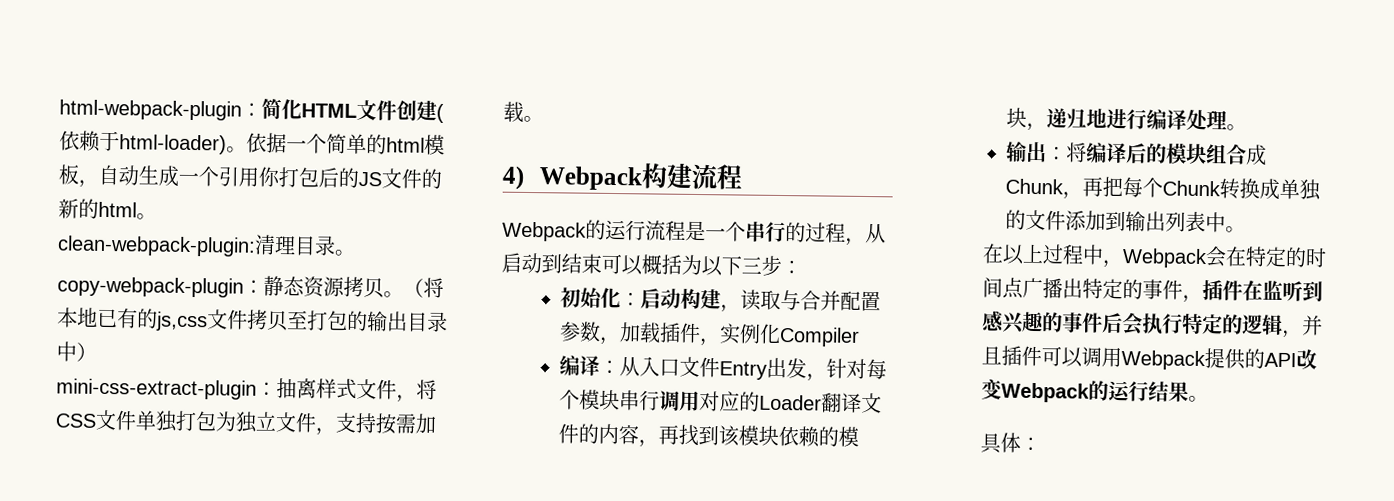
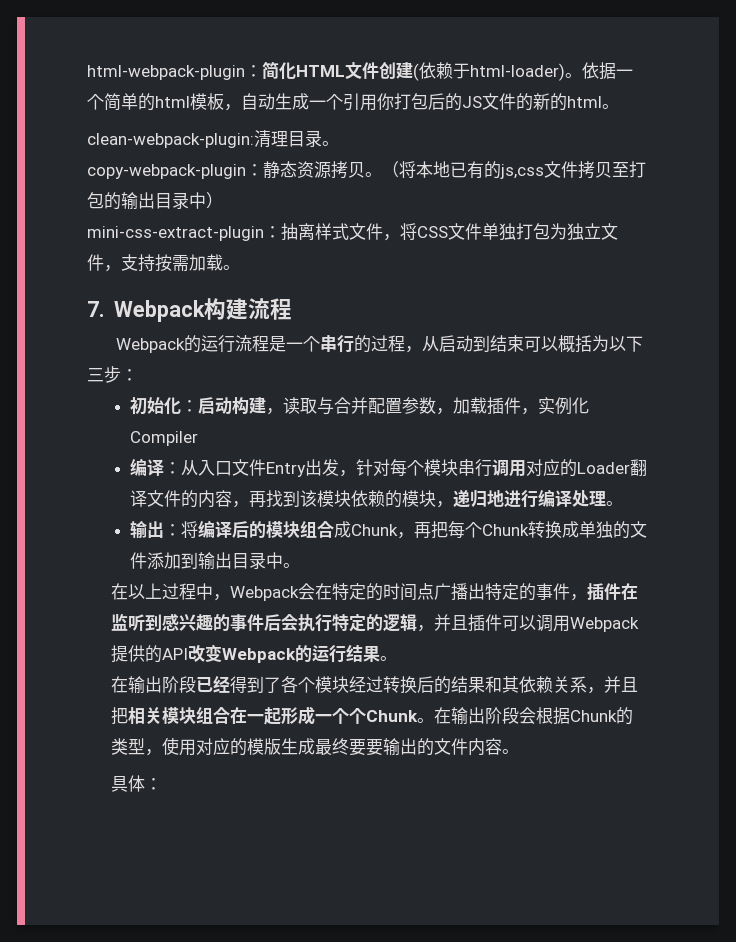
- 4) Webpack构建流程
+ 7. Webpack构建流程
- 输出：将编译后的模块组合成Chunk，再把每个Chunk转换成单独的文件添加到输出列表中。
+ 输出：将编译后的模块组合成Chunk，再把每个Chunk转换成单独的文件添加到输出目录中。
+ 在输出阶段已经得到了各个模块经过转换后的结果和其依赖关系，并且把相关模块组合在一起形成一个个Chunk。在输出阶段会根据Chunk的类型，使用对应的模版生成最终要要输出的文件内容。

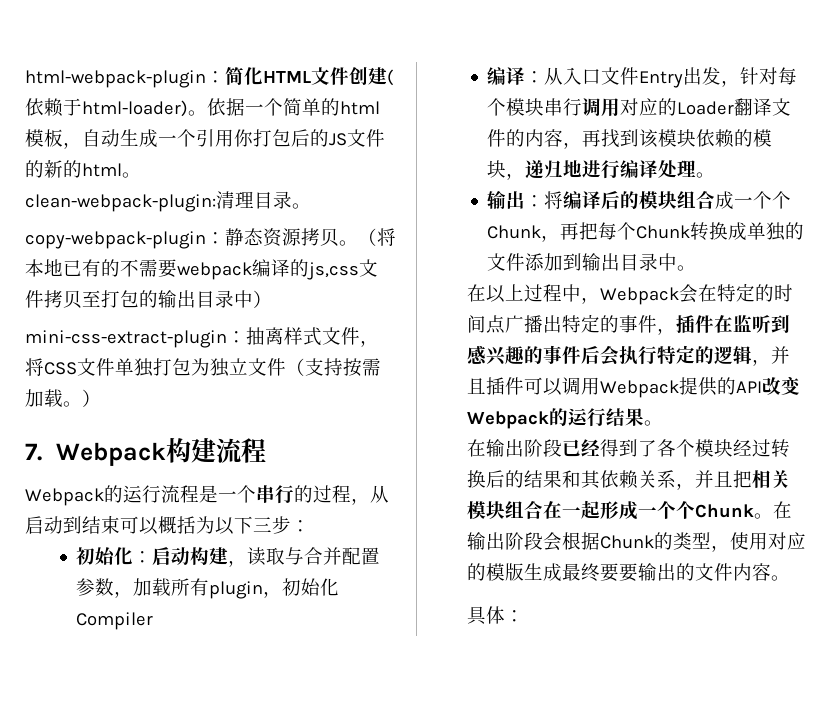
- （将本地已有的js,css文件拷贝至打包的输出目录中）
+ （将本地已有的不需要webpack编译的js,css文件拷贝至打包的输出目录中）
- mini-css-extract-plugin：抽离样式文件，将CSS文件单独打包为独立文件，支持按需加载。
+ mini-css-extract-plugin：抽离样式文件，将CSS文件单独打包为独立文件（支持按需加载。）
- 初始化：启动构建，读取与合并配置参数，加载插件，实例化Compiler
+ 初始化：启动构建，读取与合并配置参数，加载所有plugin，初始化Compiler
- 输出：将编译后的模块组合成Chunk，再把每个Chunk转换成单独的文件添加到输出目录中。
+ 输出：将编译后的模块组合成一个个Chunk，再把每个Chunk转换成单独的文件添加到输出目录中。

